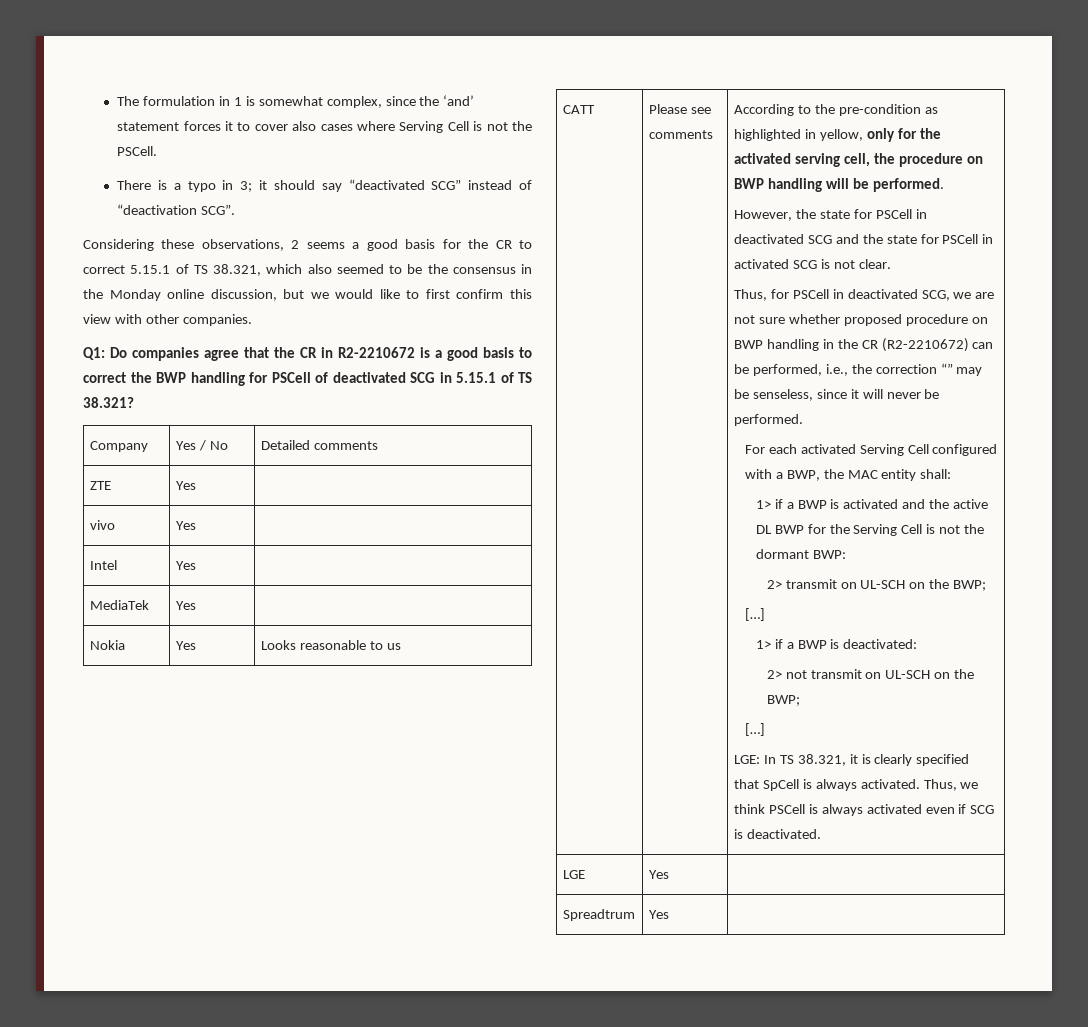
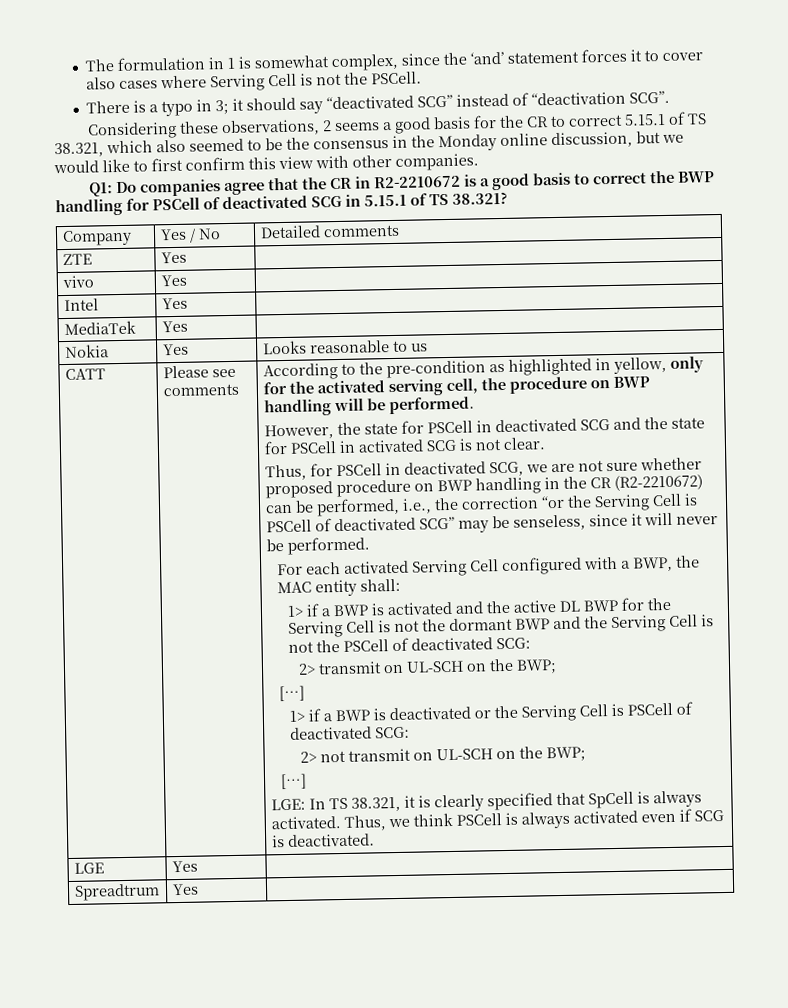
- Thus, for PSCell in deactivated SCG, we are not sure whether proposed procedure on BWP handling in the CR (R2-2210672) can be performed, i.e., the correction “” may be senseless, since it will never be performed.
+ Thus, for PSCell in deactivated SCG, we are not sure whether proposed procedure on BWP handling in the CR (R2-2210672) can be performed, i.e., the correction “or the Serving Cell is PSCell of deactivated SCG” may be senseless, since it will never be performed.
- 1> if a BWP is activated and the active DL BWP for the Serving Cell is not the dormant BWP:
+ 1> if a BWP is activated and the active DL BWP for the Serving Cell is not the dormant BWP and the Serving Cell is not the PSCell of deactivated SCG:
- 1> if a BWP is deactivated:
+ 1> if a BWP is deactivated or the Serving Cell is PSCell of deactivated SCG:

